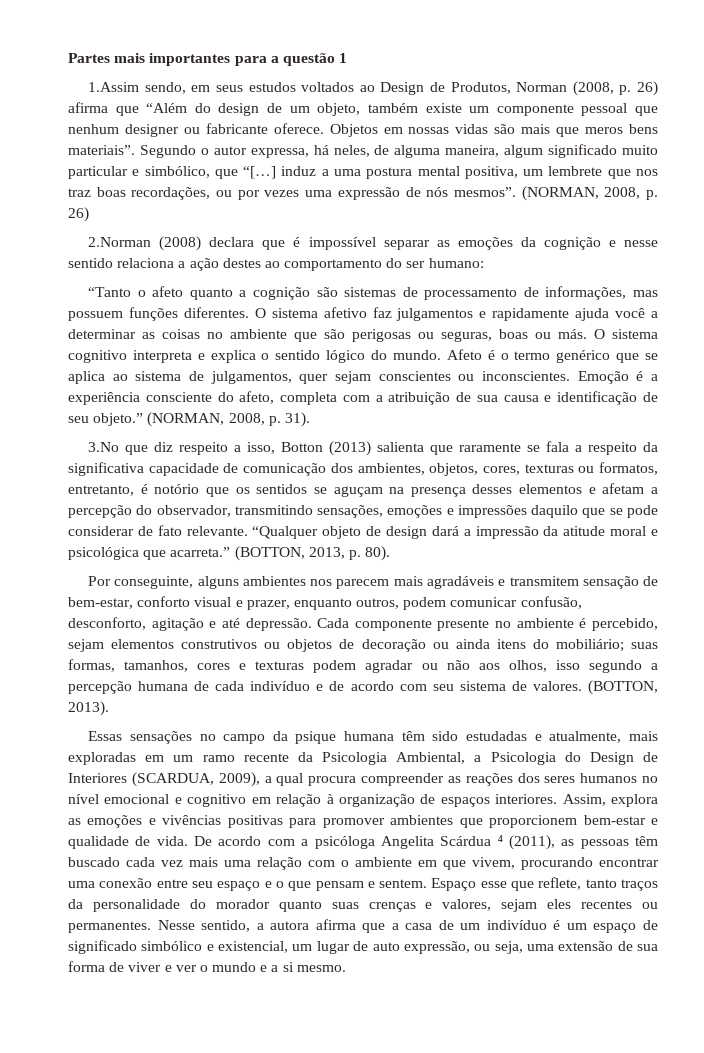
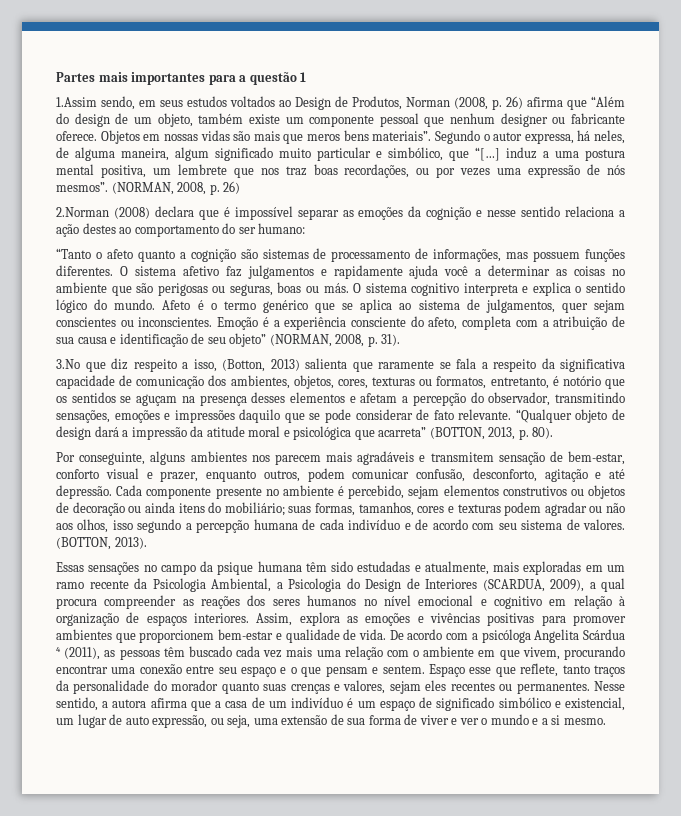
- Emoção é a experiência consciente do afeto, completa com a atribuição de sua causa e identificação de seu objeto.” (NORMAN, 2008, p. 31).
+ Emoção é a experiência consciente do afeto, completa com a atribuição de sua causa e identificação de seu objeto” (NORMAN, 2008, p. 31).
- 3.No que diz respeito a isso, Botton (2013) salienta que raramente se fala a respeito da significativa capacidade de comunicação dos ambientes, objetos, cores, texturas ou formatos, entretanto, é notório que os sentidos se aguçam na presença desses elementos e afetam a percepção do observador, transmitindo sensações, emoções e impressões daquilo que se pode considerar de fato relevante.
+ 3.No que diz respeito a isso, (Botton, 2013) salienta que raramente se fala a respeito da significativa capacidade de comunicação dos ambientes, objetos, cores, texturas ou formatos, entretanto, é notório que os sentidos se aguçam na presença desses elementos e afetam a percepção do observador, transmitindo sensações, emoções e impressões daquilo que se pode considerar de fato relevante.
- “Qualquer objeto de design dará a impressão da atitude moral e psicológica que acarreta.” (BOTTON, 2013, p. 80).
+ “Qualquer objeto de design dará a impressão da atitude moral e psicológica que acarreta” (BOTTON, 2013, p. 80).

